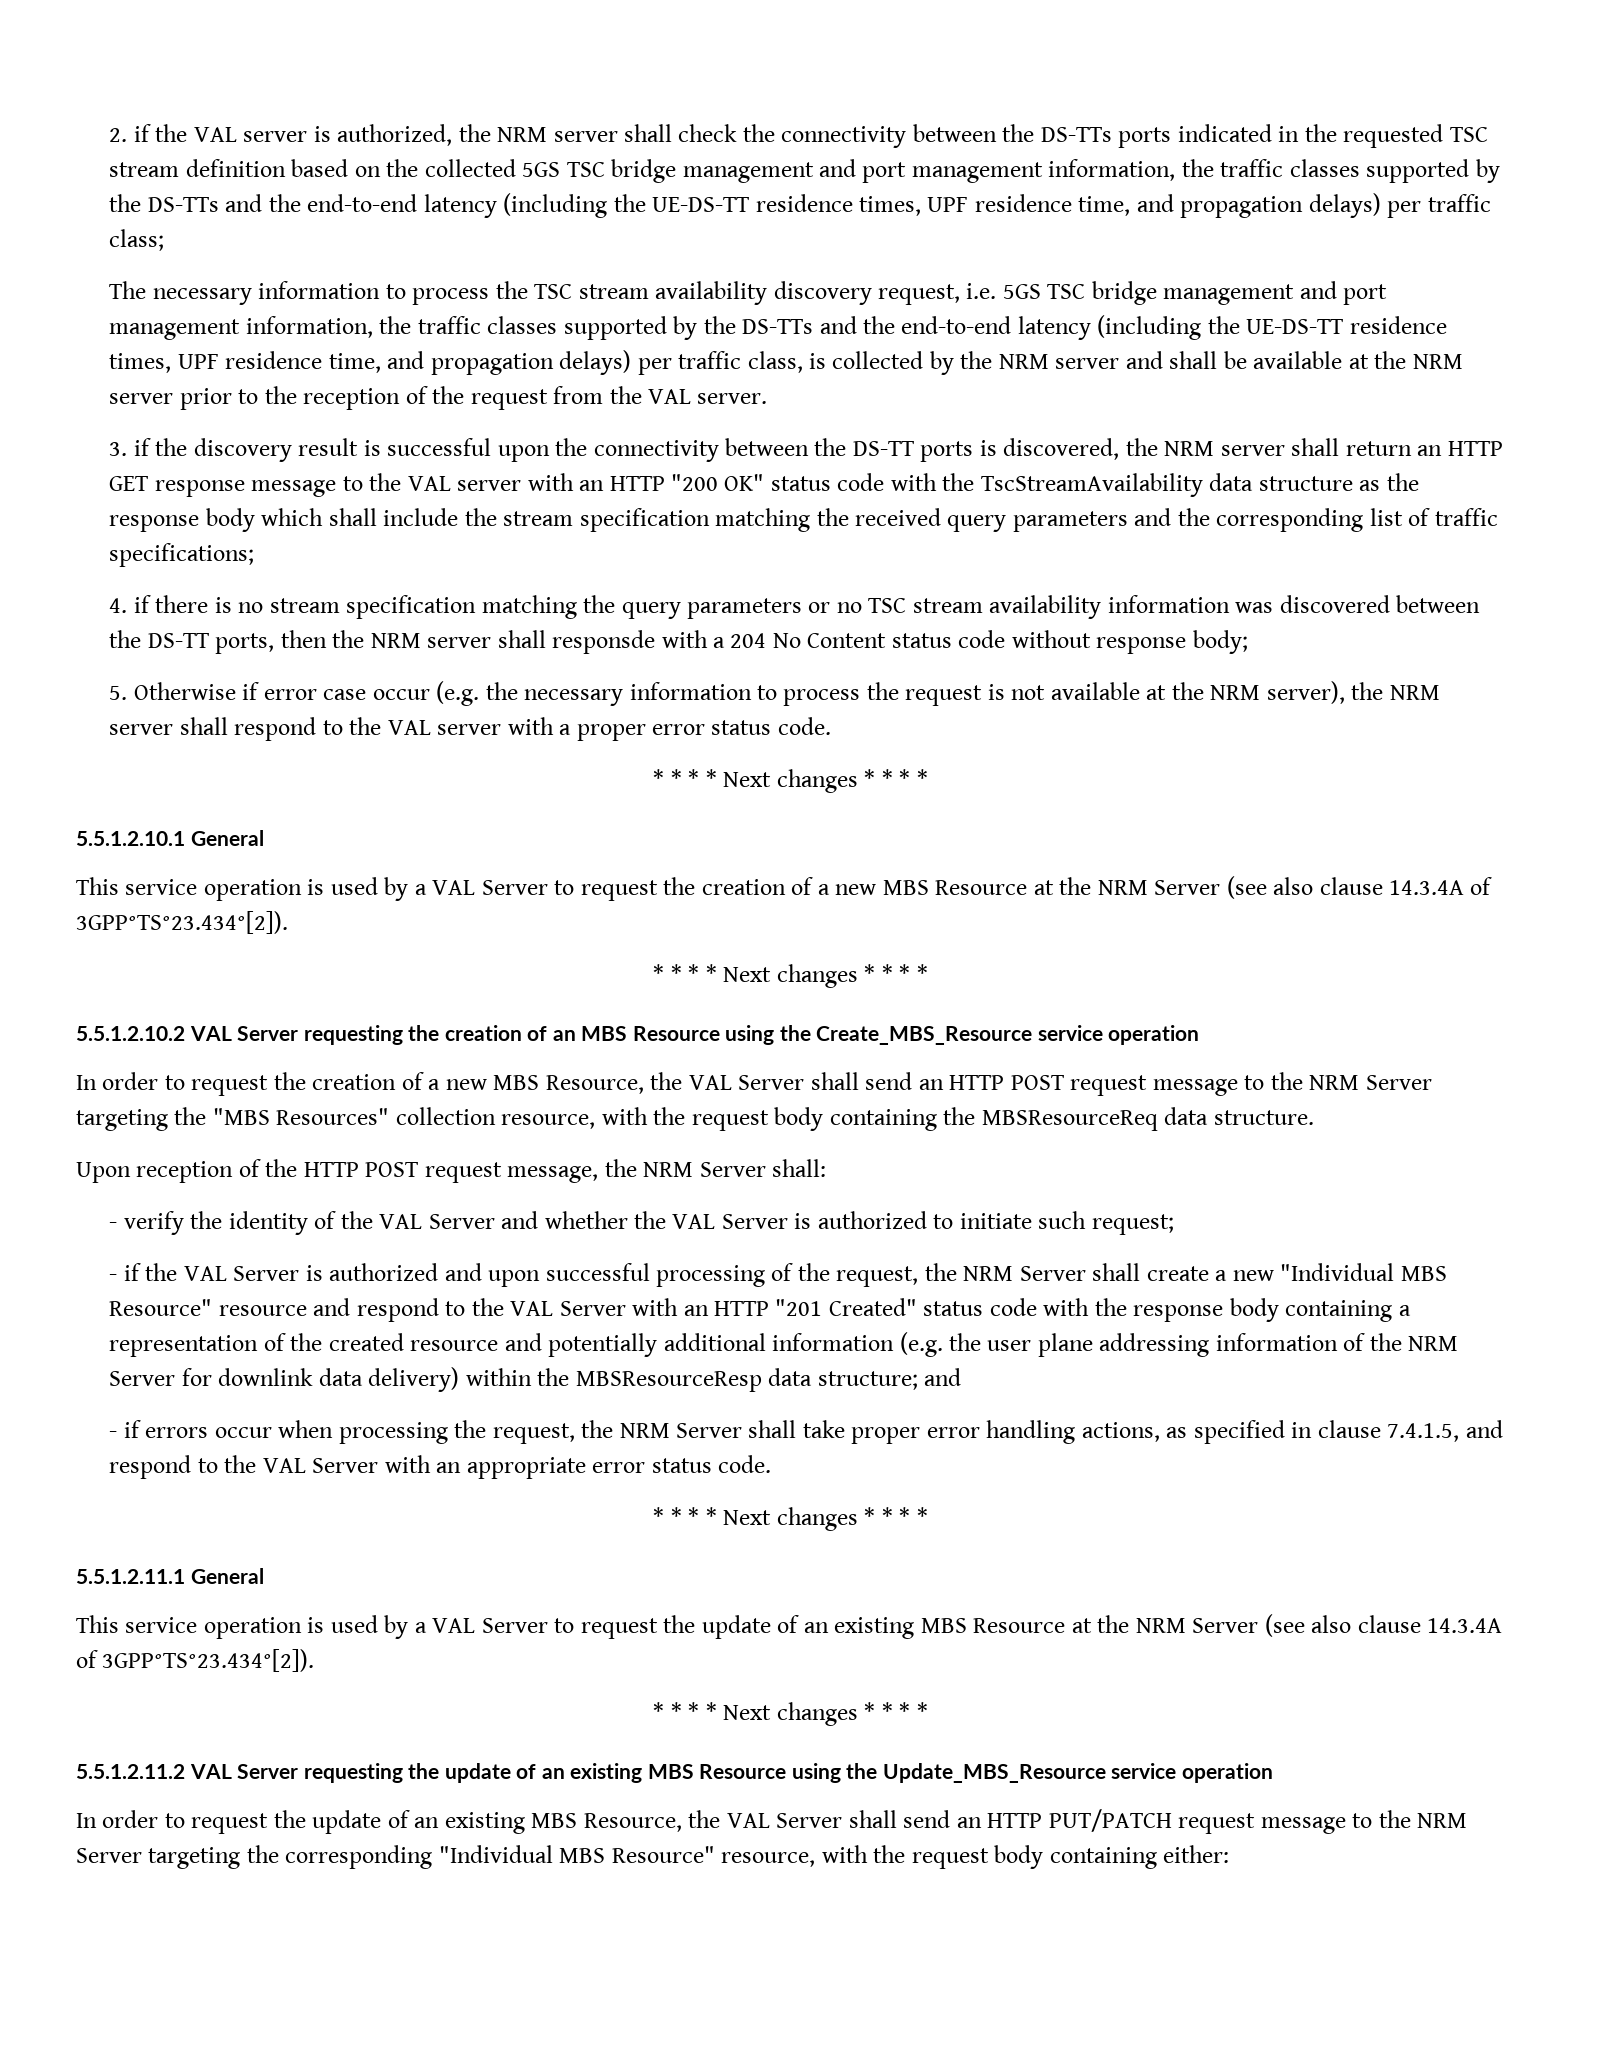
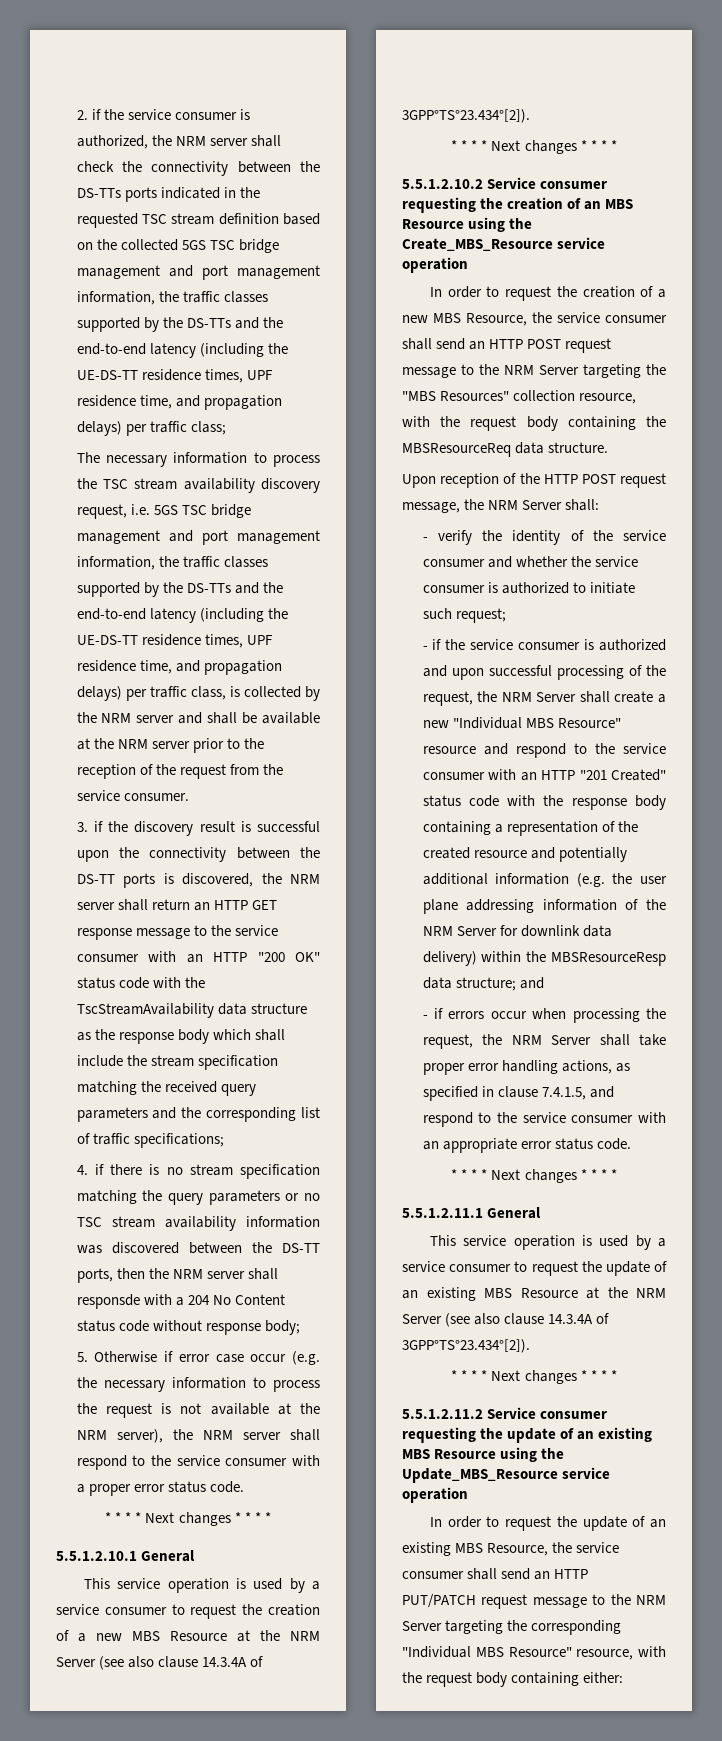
- 2. if the VAL server is authorized, the NRM server shall check the connectivity between the DS-TTs ports indicated in the requested TSC stream definition based on the collected 5GS TSC bridge management and port management information, the traffic classes supported by the DS-TTs and the end-to-end latency (including the UE-DS-TT residence times, UPF residence time, and propagation delays) per traffic class;
+ 2. if the service consumer is authorized, the NRM server shall check the connectivity between the DS-TTs ports indicated in the requested TSC stream definition based on the collected 5GS TSC bridge management and port management information, the traffic classes supported by the DS-TTs and the end-to-end latency (including the UE-DS-TT residence times, UPF residence time, and propagation delays) per traffic class;
- The necessary information to process the TSC stream availability discovery request, i.e. 5GS TSC bridge management and port management information, the traffic classes supported by the DS-TTs and the end-to-end latency (including the UE-DS-TT residence times, UPF residence time, and propagation delays) per traffic class, is collected by the NRM server and shall be available at the NRM server prior to the reception of the request from the VAL server.
+ The necessary information to process the TSC stream availability discovery request, i.e. 5GS TSC bridge management and port management information, the traffic classes supported by the DS-TTs and the end-to-end latency (including the UE-DS-TT residence times, UPF residence time, and propagation delays) per traffic class, is collected by the NRM server and shall be available at the NRM server prior to the reception of the request from the service consumer.
- 3. if the discovery result is successful upon the connectivity between the DS-TT ports is discovered, the NRM server shall return an HTTP GET response message to the VAL server with an HTTP "200 OK" status code with the TscStreamAvailability data structure as the response body which shall include the stream specification matching the received query parameters and the corresponding list of traffic specifications;
+ 3. if the discovery result is successful upon the connectivity between the DS-TT ports is discovered, the NRM server shall return an HTTP GET response message to the service consumer with an HTTP "200 OK" status code with the TscStreamAvailability data structure as the response body which shall include the stream specification matching the received query parameters and the corresponding list of traffic specifications;
- 5. Otherwise if error case occur (e.g. the necessary information to process the request is not available at the NRM server), the NRM server shall respond to the VAL server with a proper error status code.
+ 5. Otherwise if error case occur (e.g. the necessary information to process the request is not available at the NRM server), the NRM server shall respond to the service consumer with a proper error status code.
- This service operation is used by a VAL Server to request the creation of a new MBS Resource at the NRM Server (see also clause 14.3.4A of 3GPP°TS°23.434°[2]).
+ This service operation is used by a service consumer to request the creation of a new MBS Resource at the NRM Server (see also clause 14.3.4A of 3GPP°TS°23.434°[2]).
- 5.5.1.2.10.2 VAL Server requesting the creation of an MBS Resource using the Create_MBS_Resource service operation
+ 5.5.1.2.10.2 Service consumer requesting the creation of an MBS Resource using the Create_MBS_Resource service operation
- In order to request the creation of a new MBS Resource, the VAL Server shall send an HTTP POST request message to the NRM Server targeting the "MBS Resources" collection resource, with the request body containing the MBSResourceReq data structure.
+ In order to request the creation of a new MBS Resource, the service consumer shall send an HTTP POST request message to the NRM Server targeting the "MBS Resources" collection resource, with the request body containing the MBSResourceReq data structure.
- - verify the identity of the VAL Server and whether the VAL Server is authorized to initiate such request;
+ - verify the identity of the service consumer and whether the service consumer is authorized to initiate such request;
- - if the VAL Server is authorized and upon successful processing of the request, the NRM Server shall create a new "Individual MBS Resource" resource and respond to the VAL Server with an HTTP "201 Created" status code with the response body containing a representation of the created resource and potentially additional information (e.g. the user plane addressing information of the NRM Server for downlink data delivery) within the MBSResourceResp data structure;
+ - if the service consumer is authorized and upon successful processing of the request, the NRM Server shall create a new "Individual MBS Resource" resource and respond to the service consumer with an HTTP "201 Created" status code with the response body containing a representation of the created resource and potentially additional information (e.g. the user plane addressing information of the NRM Server for downlink data delivery) within the MBSResourceResp data structure;
- - if errors occur when processing the request, the NRM Server shall take proper error handling actions, as specified in clause 7.4.1.5, and respond to the VAL Server with an appropriate error status code.
+ - if errors occur when processing the request, the NRM Server shall take proper error handling actions, as specified in clause 7.4.1.5, and respond to the service consumer with an appropriate error status code.
- This service operation is used by a VAL Server to request the update of an existing MBS Resource at the NRM Server (see also clause 14.3.4A of 3GPP°TS°23.434°[2]).
+ This service operation is used by a service consumer to request the update of an existing MBS Resource at the NRM Server (see also clause 14.3.4A of 3GPP°TS°23.434°[2]).
- 5.5.1.2.11.2 VAL Server requesting the update of an existing MBS Resource using the Update_MBS_Resource service operation
+ 5.5.1.2.11.2 Service consumer requesting the update of an existing MBS Resource using the Update_MBS_Resource service operation
- In order to request the update of an existing MBS Resource, the VAL Server shall send an HTTP PUT/PATCH request message to the NRM Server targeting the corresponding "Individual MBS Resource" resource, with the request body containing either:
+ In order to request the update of an existing MBS Resource, the service consumer shall send an HTTP PUT/PATCH request message to the NRM Server targeting the corresponding "Individual MBS Resource" resource, with the request body containing either:

